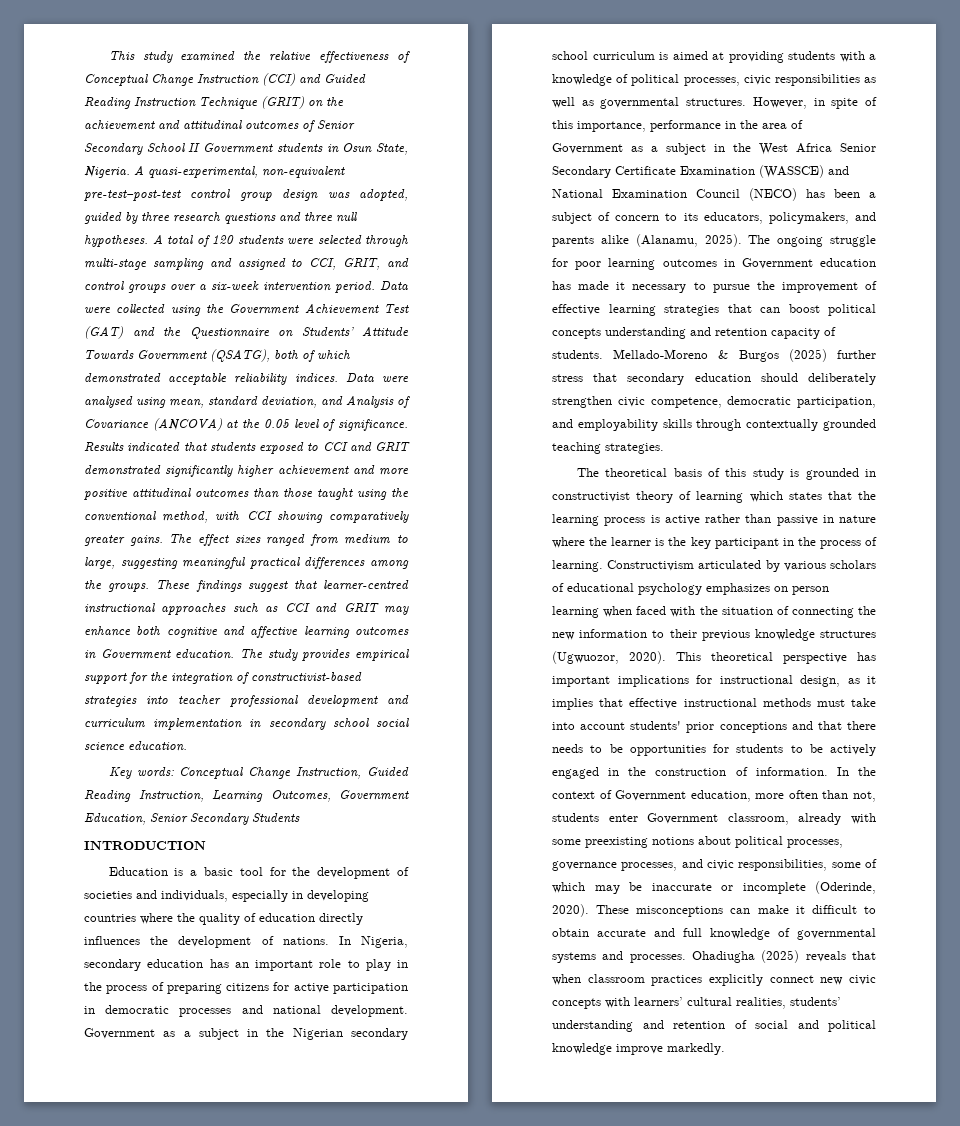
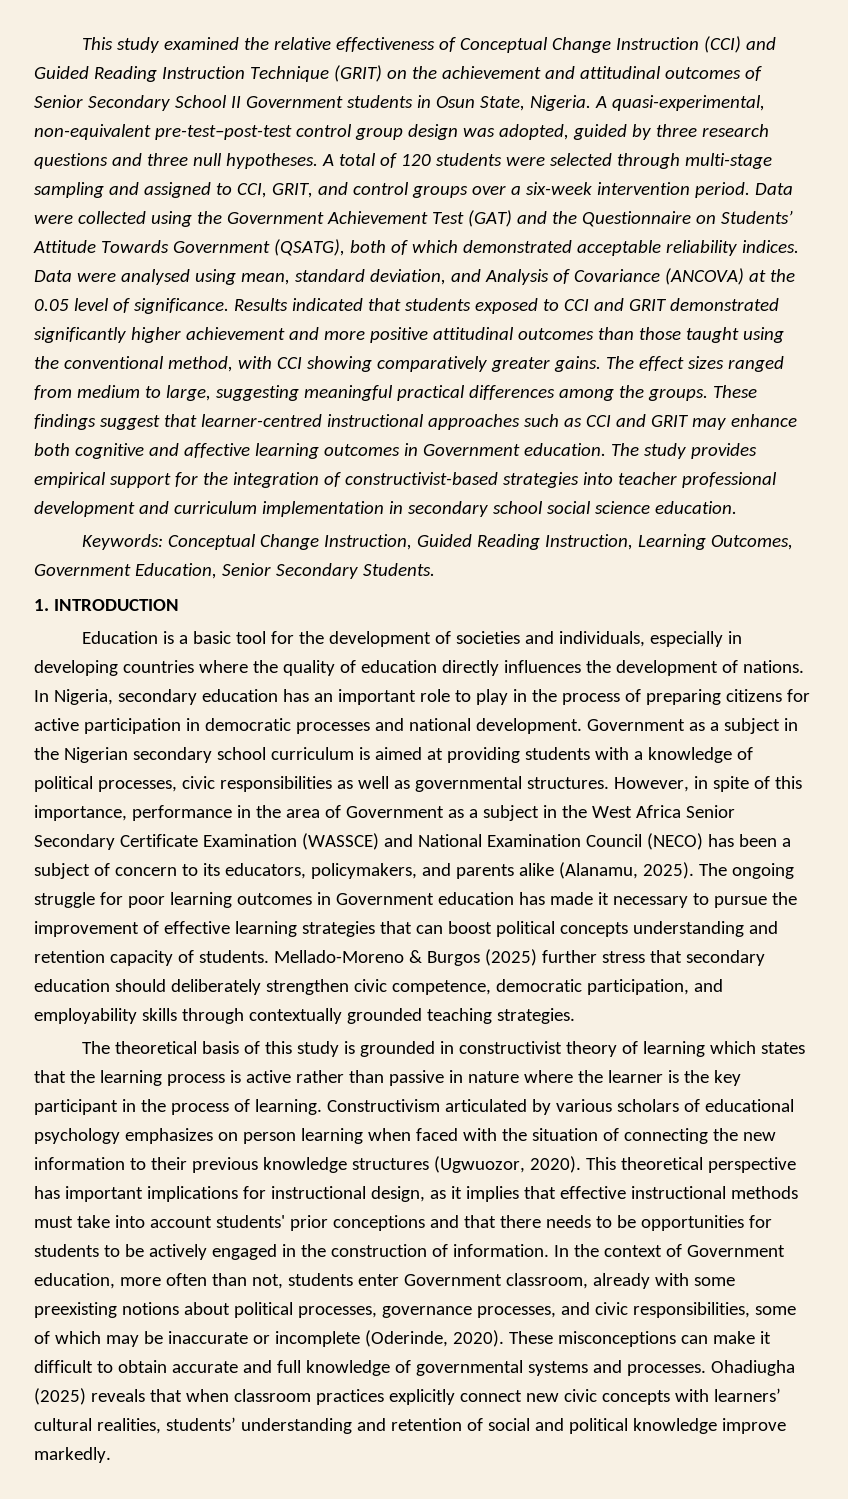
- Key words: Conceptual Change Instruction, Guided Reading Instruction, Learning Outcomes, Government Education, Senior Secondary Students
- INTRODUCTION
+ Keywords: Conceptual Change Instruction, Guided Reading Instruction, Learning Outcomes, Government Education, Senior Secondary Students.
+ 1. INTRODUCTION

